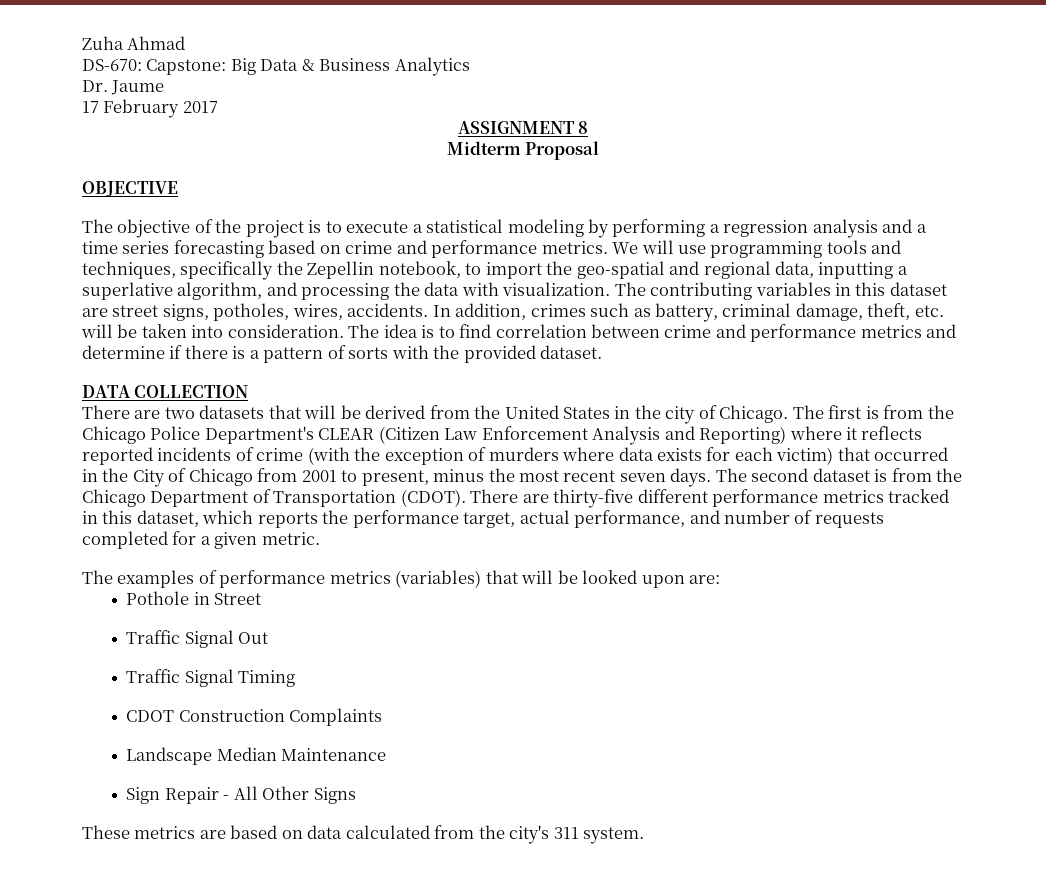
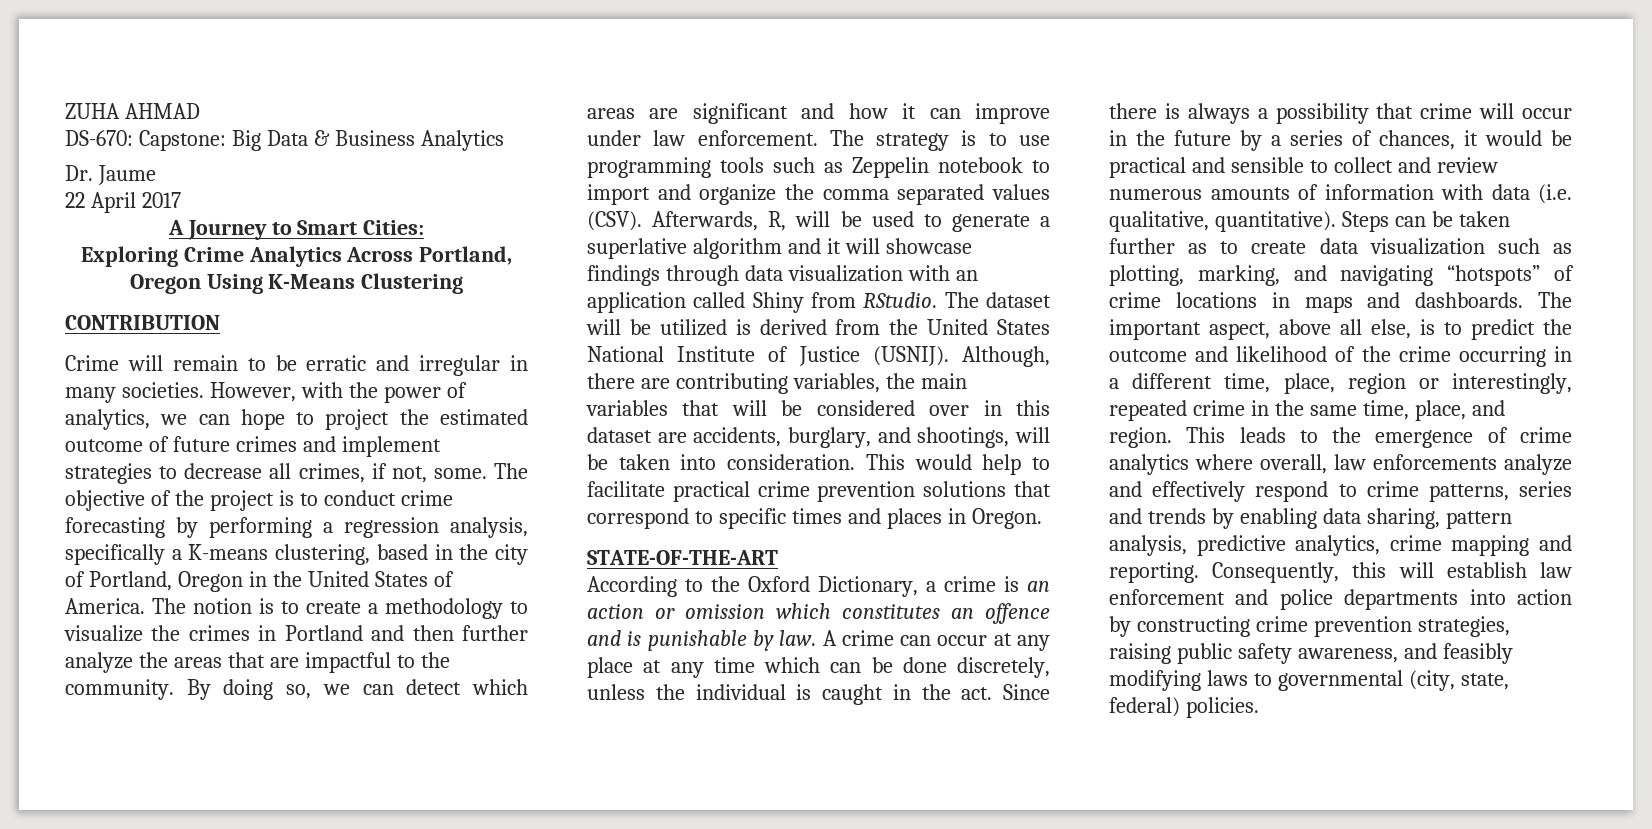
- Zuha Ahmad
+ ZUHA AHMAD
- 17 February 2017
+ 22 April 2017
- ASSIGNMENT 8
- Midterm Proposal
- OBJECTIVE
- The objective of the project is to execute a statistical modeling by performing a regression analysis and a time series forecasting based on crime and performance metrics. We will use programming tools and techniques, specifically the Zepellin notebook, to import the geo-spatial and regional data, inputting a superlative algorithm, and processing the data with visualization. The contributing variables in this dataset are street signs, potholes, wires, accidents. In addition, crimes such as battery, criminal damage, theft, etc. will be taken into consideration.
+ A Journey to Smart Cities:
+ Exploring Crime Analytics Across Portland, Oregon Using K-Means Clustering
+ CONTRIBUTION
+ Crime will remain to be erratic and irregular in many societies. However, with the power of analytics, we can hope to project the estimated outcome of future crimes and implement strategies to decrease all crimes, if not, some. The objective of the project is to conduct crime forecasting by performing a regression analysis, specifically a K-means clustering, based in the city of Portland, Oregon in the United States of America. The notion is to create a methodology to visualize the crimes in Portland and then further analyze the areas that are impactful to the community. By doing so, we can detect which areas are significant and how it can improve under law enforcement. The strategy is to use programming tools such as Zeppelin notebook to import and organize the comma separated values (CSV). Afterwards, R, will be used to generate a superlative algorithm and it will showcase findings through data visualization with an application called Shiny from RStudio. The dataset will be utilized is derived from the United States National Institute of Justice (USNIJ). Although, there are contributing variables, the main variables that will be considered over in this dataset are accidents, burglary, and shootings, will be taken into consideration.
- The idea is to find correlation between crime and performance metrics and determine if there is a pattern of sorts with the provided dataset.
- DATA COLLECTION
- There are two datasets that will be derived from the United States in the city of Chicago. The first is from the Chicago Police Department's CLEAR (Citizen Law Enforcement Analysis and Reporting) where it reflects reported incidents of crime (with the exception of murders where data exists for each victim) that occurred in the City of Chicago from 2001 to present, minus the most recent seven days. The second dataset is from the Chicago Department of Transportation (CDOT). There are thirty-five different performance metrics tracked in this dataset, which reports the performance target, actual performance, and number of requests completed for a given metric.
- The examples of performance metrics (variables) that will be looked upon are:
- Pothole in Street
- Traffic Signal Out
- Traffic Signal Timing
- CDOT Construction Complaints
- Landscape Median Maintenance
- Sign Repair - All Other Signs
- These metrics are based on data calculated from the city's 311 system.
+ This would help to facilitate practical crime prevention solutions that correspond to specific times and places in Oregon.
+ STATE-OF-THE-ART
+ According to the Oxford Dictionary, a crime is an action or omission which constitutes an offence and is punishable by law. A crime can occur at any place at any time which can be done discretely, unless the individual is caught in the act. Since there is always a possibility that crime will occur in the future by a series of chances, it would be practical and sensible to collect and review numerous amounts of information with data (i.e. qualitative, quantitative). Steps can be taken further as to create data visualization such as plotting, marking, and navigating “hotspots” of crime locations in maps and dashboards. The important aspect, above all else, is to predict the outcome and likelihood of the crime occurring in a different time, place, region or interestingly, repeated crime in the same time, place, and region. This leads to the emergence of crime analytics where overall, law enforcements analyze and effectively respond to crime patterns, series and trends by enabling data sharing, pattern analysis, predictive analytics, crime mapping and reporting. Consequently, this will establish law enforcement and police departments into action by constructing crime prevention strategies, raising public safety awareness, and feasibly modifying laws to governmental (city, state, federal) policies.

